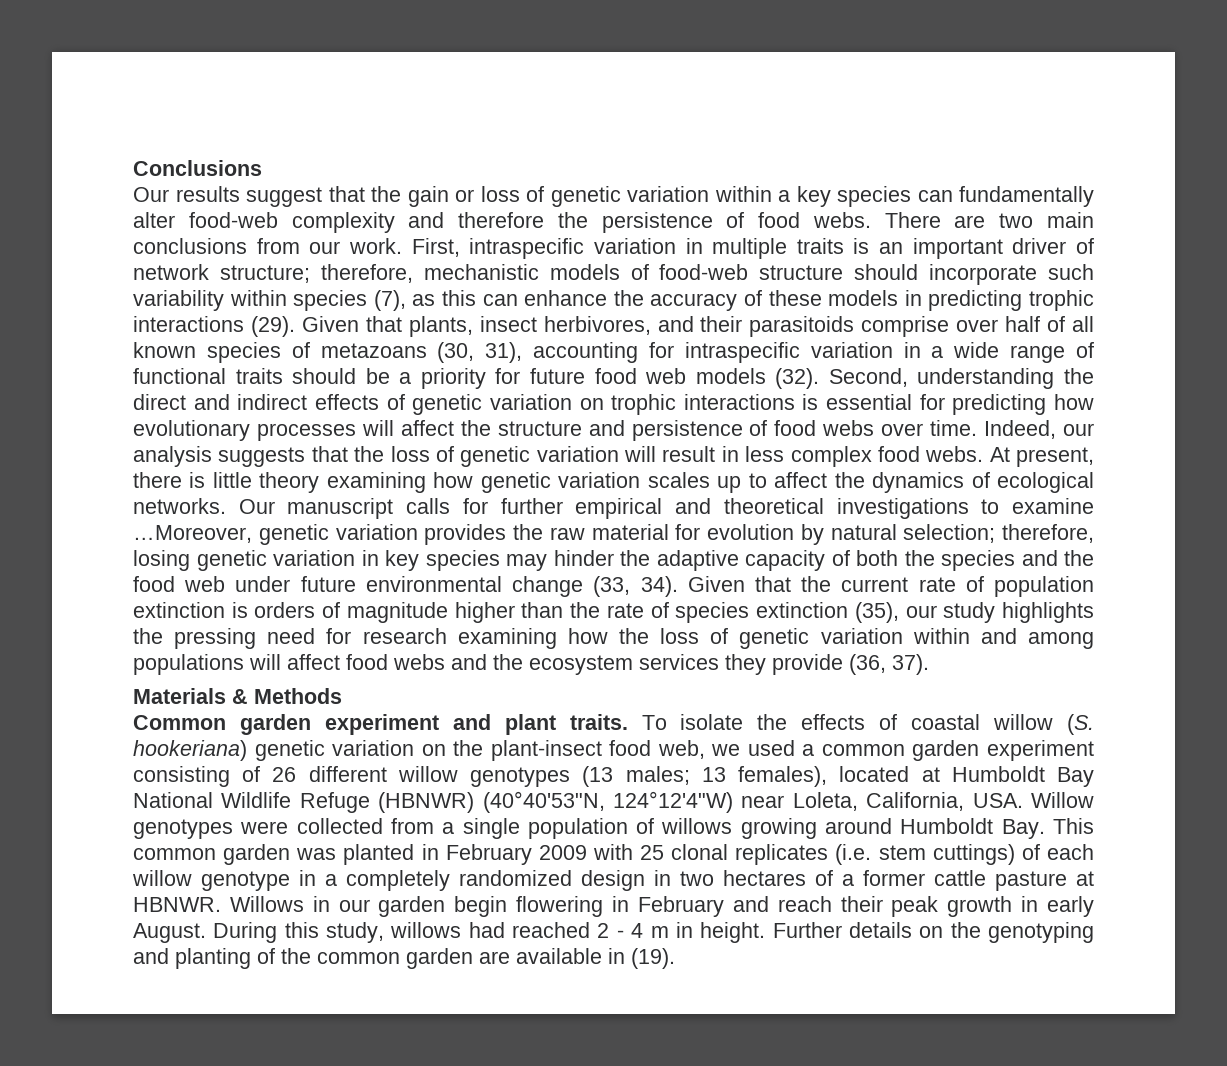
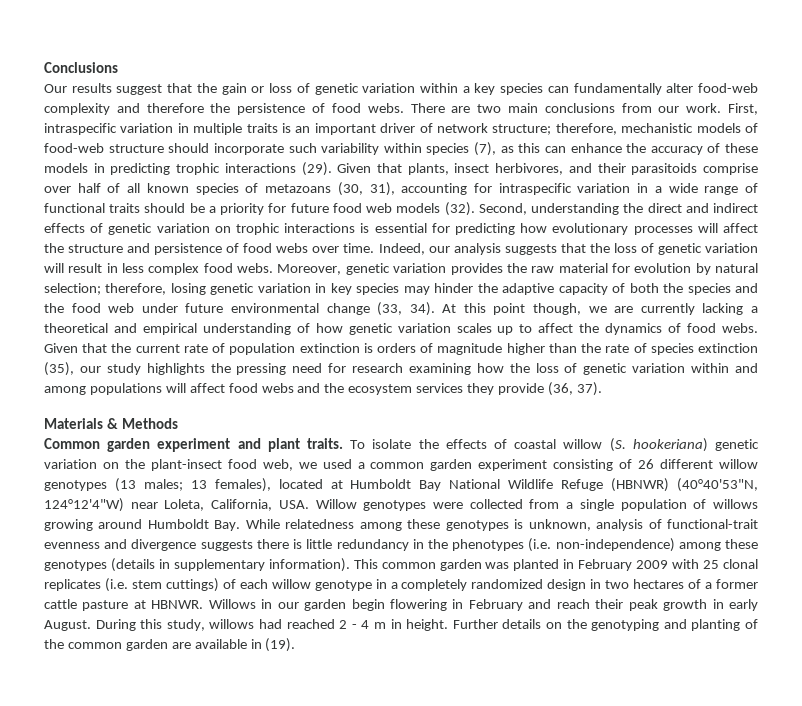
- At present, there is little theory examining how genetic variation scales up to affect the dynamics of ecological networks. Our manuscript calls for further empirical and theoretical investigations to examine …Moreover, genetic variation provides the raw material for evolution by natural selection; therefore, losing genetic variation in key species may hinder the adaptive capacity of both the species and the food web under future environmental change (33, 34).
+ Moreover, genetic variation provides the raw material for evolution by natural selection; therefore, losing genetic variation in key species may hinder the adaptive capacity of both the species and the food web under future environmental change (33, 34).
+ At this point though, we are currently lacking a theoretical and empirical understanding of how genetic variation scales up to affect the dynamics of food webs.
- 13 females), located at Humboldt Bay National Wildlife Refuge (HBNWR) (40°40'53"N, 124°12'4"W) near Loleta, California, USA. Willow genotypes were collected from a single population of willows growing around Humboldt Bay. This common garden was planted in February 2009 with 25 clonal replicates (i.e. stem cuttings) of each willow genotype in a completely randomized design in two hectares of a former cattle pasture at HBNWR.
+ 13 females), located at Humboldt Bay National Wildlife Refuge (HBNWR) (40°40'53"N, 124°12'4"W) near Loleta, California, USA. Willow genotypes were collected from a single population of willows growing around Humboldt Bay. While relatedness among these genotypes is unknown, analysis of functional-trait evenness and divergence suggests there is little redundancy in the phenotypes (i.e. non-independence) among these genotypes (details in supplementary information). This common garden was planted in February 2009 with 25 clonal replicates (i.e. stem cuttings) of each willow genotype in a completely randomized design in two hectares of a former cattle pasture at HBNWR.

